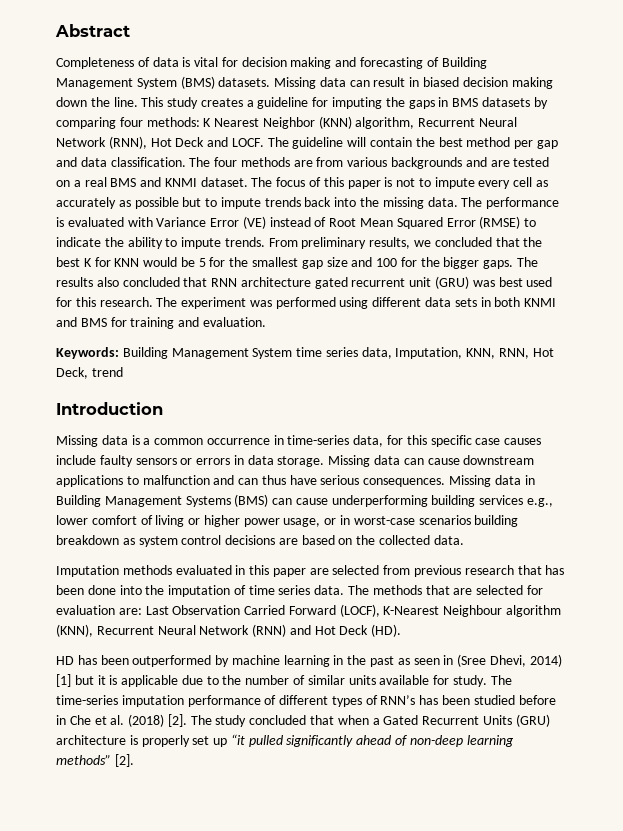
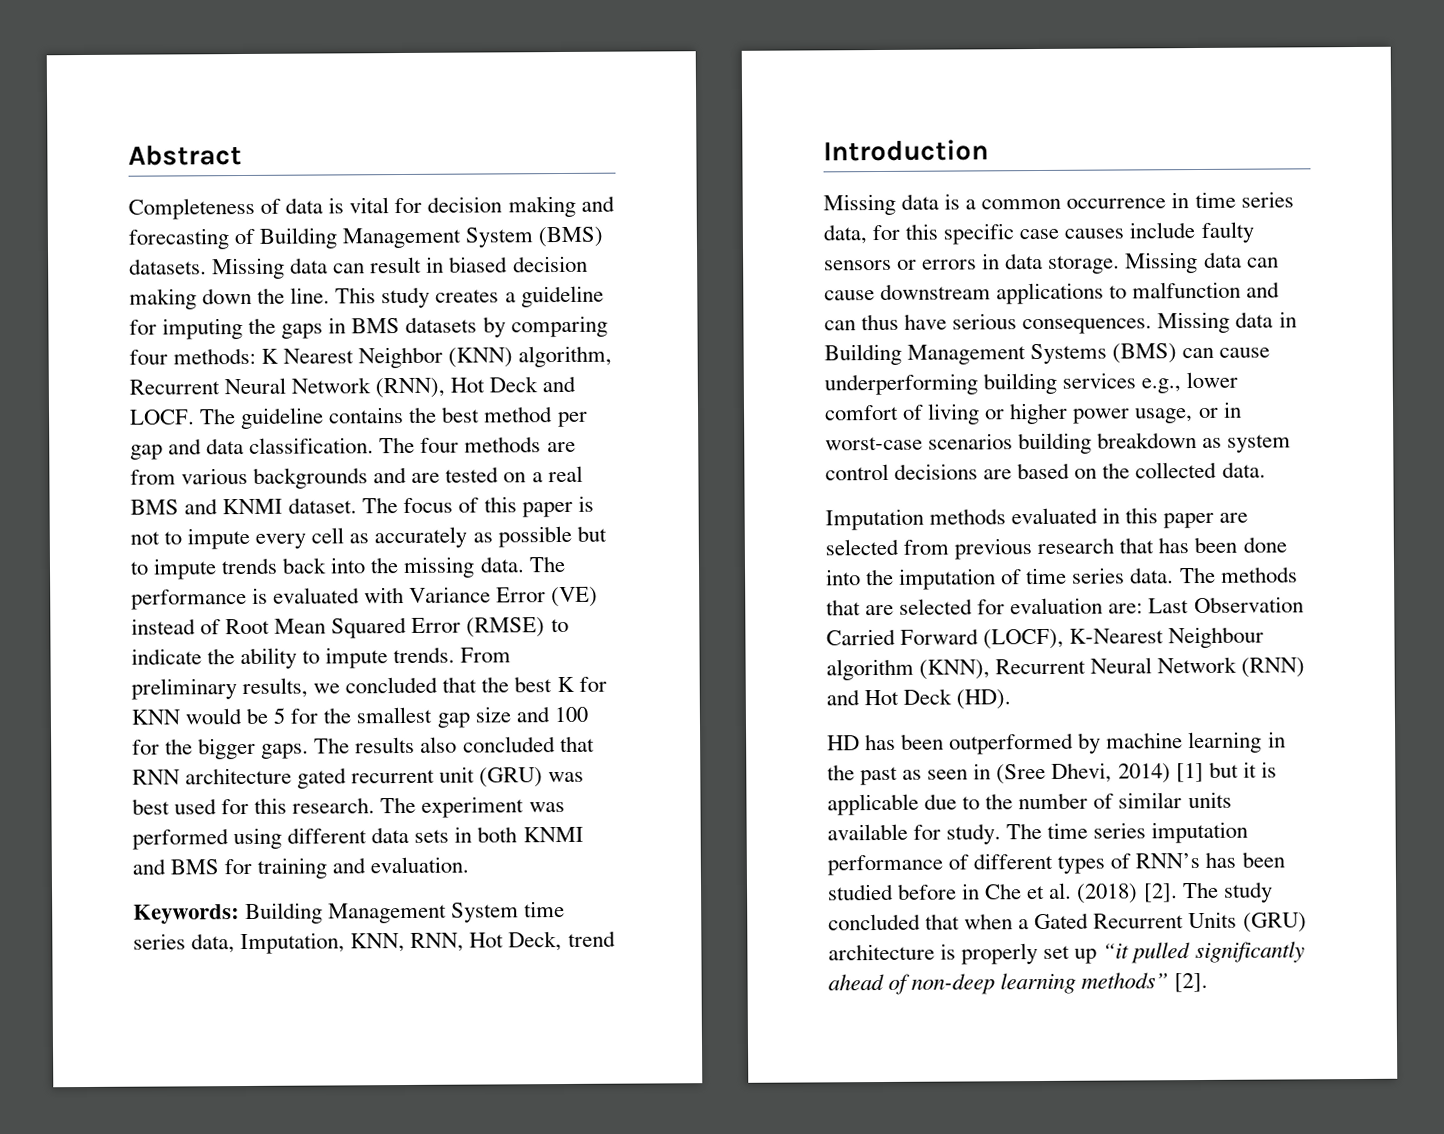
- The guideline will contain the best method per gap and data classification.
+ The guideline contains the best method per gap and data classification.
- Missing data is a common occurrence in time-series data, for this specific case causes include faulty sensors or errors in data storage.
+ Missing data is a common occurrence in time series data, for this specific case causes include faulty sensors or errors in data storage.
- The time-series imputation performance of different types of RNN’s has been studied before in Che et al. (2018) [2].
+ The time series imputation performance of different types of RNN’s has been studied before in Che et al. (2018) [2].

